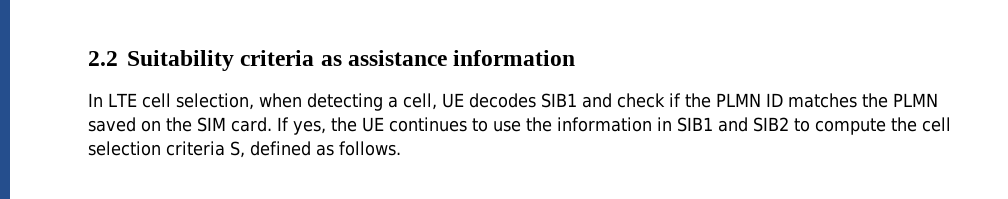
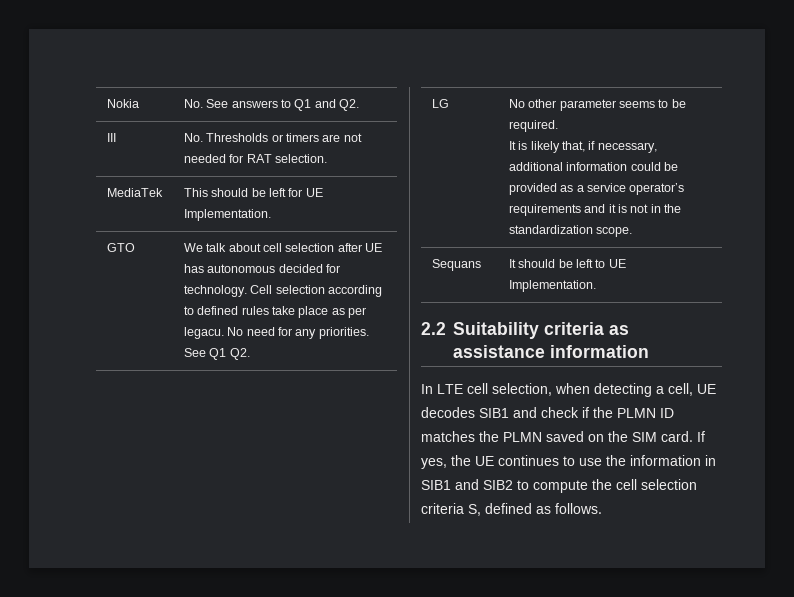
+ Nokia | No. See answers to Q1 and Q2.
+ III | No. Thresholds or timers are not needed for RAT selection.
+ MediaTek | This should be left for UE Implementation.
+ GTO | We talk about cell selection after UE has autonomous decided for technology. Cell selection according to defined rules take place as per legacu. No need for any priorities. See Q1 Q2.
+ LG | No other parameter seems to be required.
+ It is likely that, if necessary, additional information could be provided as a service operator’s requirements and it is not in the standardization scope.
+ Sequans | It should be left to UE Implementation.

